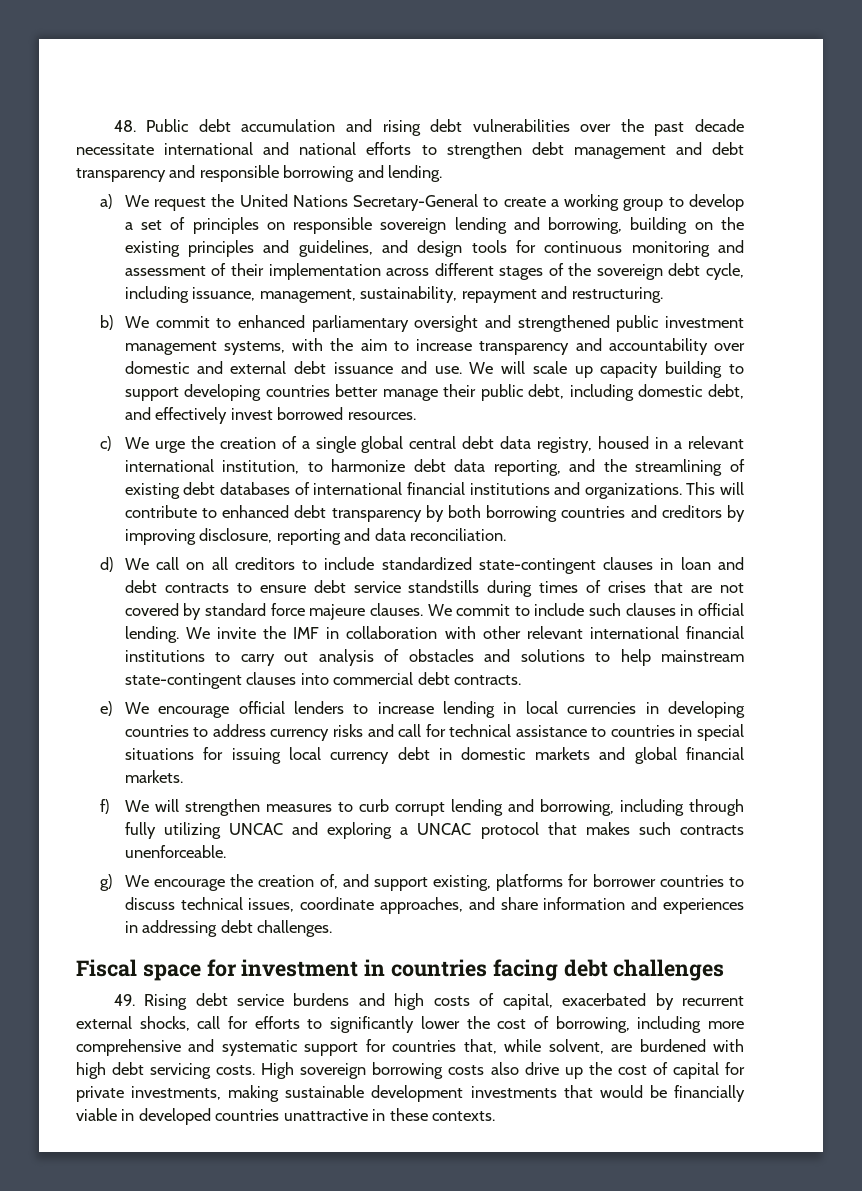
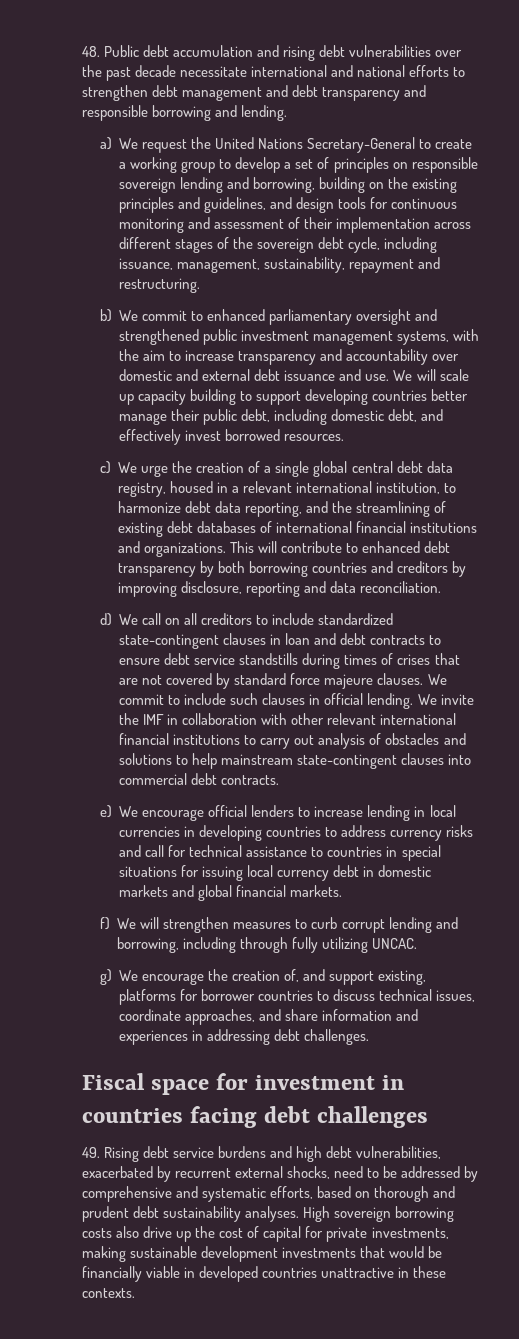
- f) We will strengthen measures to curb corrupt lending and borrowing, including through fully utilizing UNCAC and exploring a UNCAC protocol that makes such contracts unenforceable.
+ f) We will strengthen measures to curb corrupt lending and borrowing, including through fully utilizing UNCAC.
- 49. Rising debt service burdens and high costs of capital, exacerbated by recurrent external shocks, call for efforts to significantly lower the cost of borrowing, including more comprehensive and systematic support for countries that, while solvent, are burdened with high debt servicing costs.
+ 49. Rising debt service burdens and high debt vulnerabilities, exacerbated by recurrent external shocks, need to be addressed by comprehensive and systematic efforts, based on thorough and prudent debt sustainability analyses.

